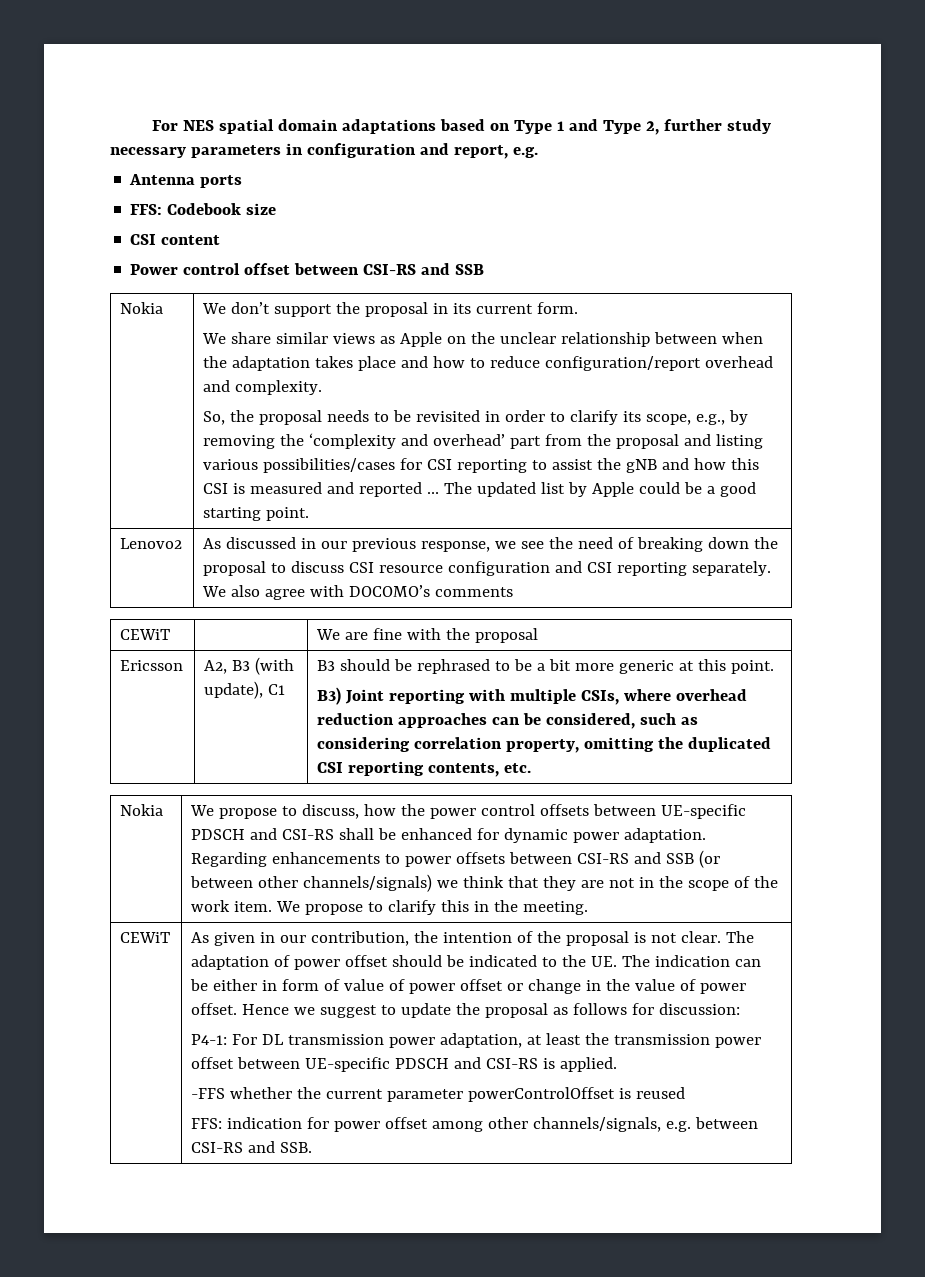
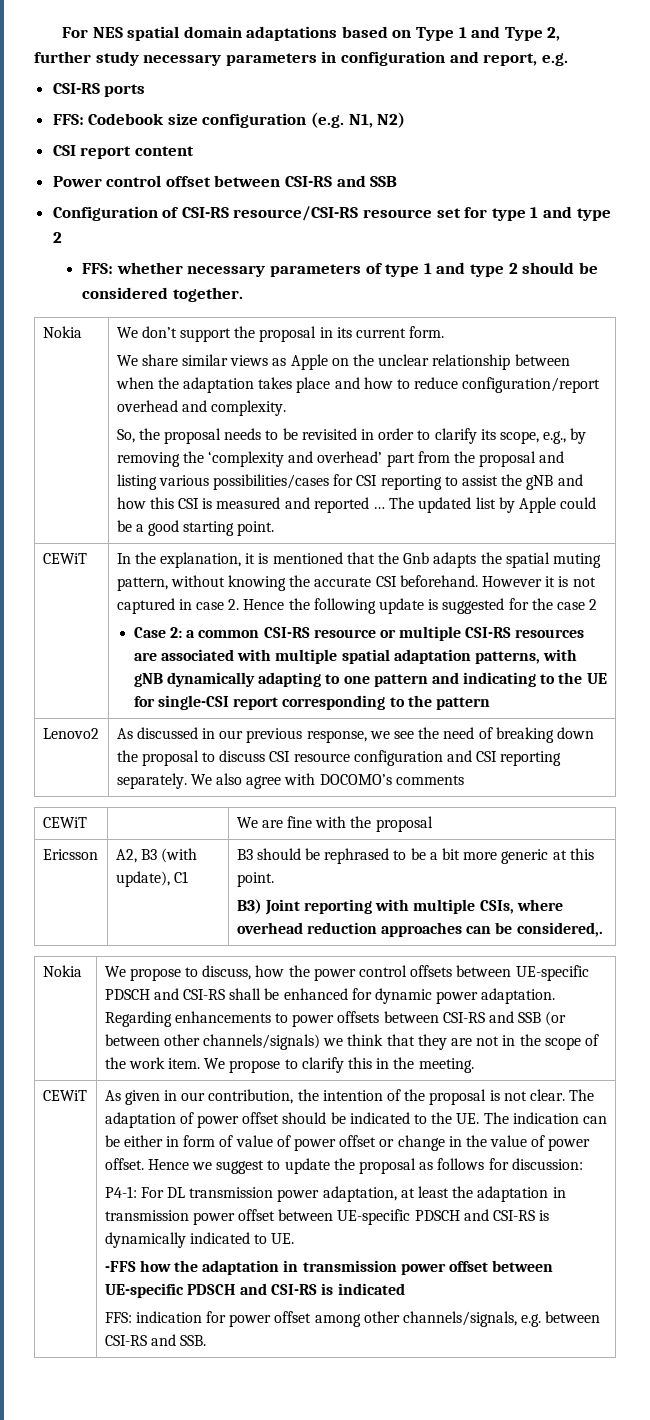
- Antenna ports
+ CSI-RS ports
- FFS: Codebook size
- CSI content
+ FFS: Codebook size configuration (e.g. N1, N2)
+ CSI report content
+ Configuration of CSI-RS resource/CSI-RS resource set for type 1 and type 2
+ FFS: whether necessary parameters of type 1 and type 2 should be considered together.
+ CEWiT | In the explanation, it is mentioned that the Gnb adapts the spatial muting pattern, without knowing the accurate CSI beforehand. However it is not captured in case 2. Hence the following update is suggested for the case 2
+ Case 2: a common CSI-RS resource or multiple CSI-RS resources are associated with multiple spatial adaptation patterns, with gNB dynamically adapting to one pattern and indicating to the UE for single-CSI report corresponding to the pattern
- B3) Joint reporting with multiple CSIs, where overhead reduction approaches can be considered, such as considering correlation property, omitting the duplicated CSI reporting contents, etc.
+ B3) Joint reporting with multiple CSIs, where overhead reduction approaches can be considered,.
- P4-1: For DL transmission power adaptation, at least the transmission power offset between UE-specific PDSCH and CSI-RS is applied.
- -FFS whether the current parameter powerControlOffset is reused
+ P4-1: For DL transmission power adaptation, at least the adaptation in transmission power offset between UE-specific PDSCH and CSI-RS is dynamically indicated to UE.
+ -FFS how the adaptation in transmission power offset between UE-specific PDSCH and CSI-RS is indicated

